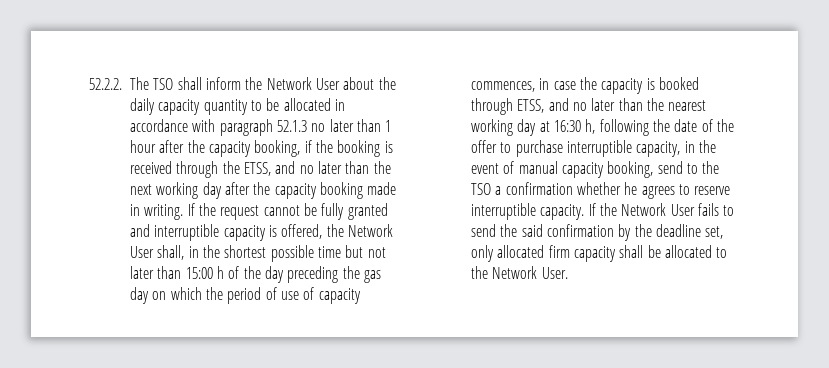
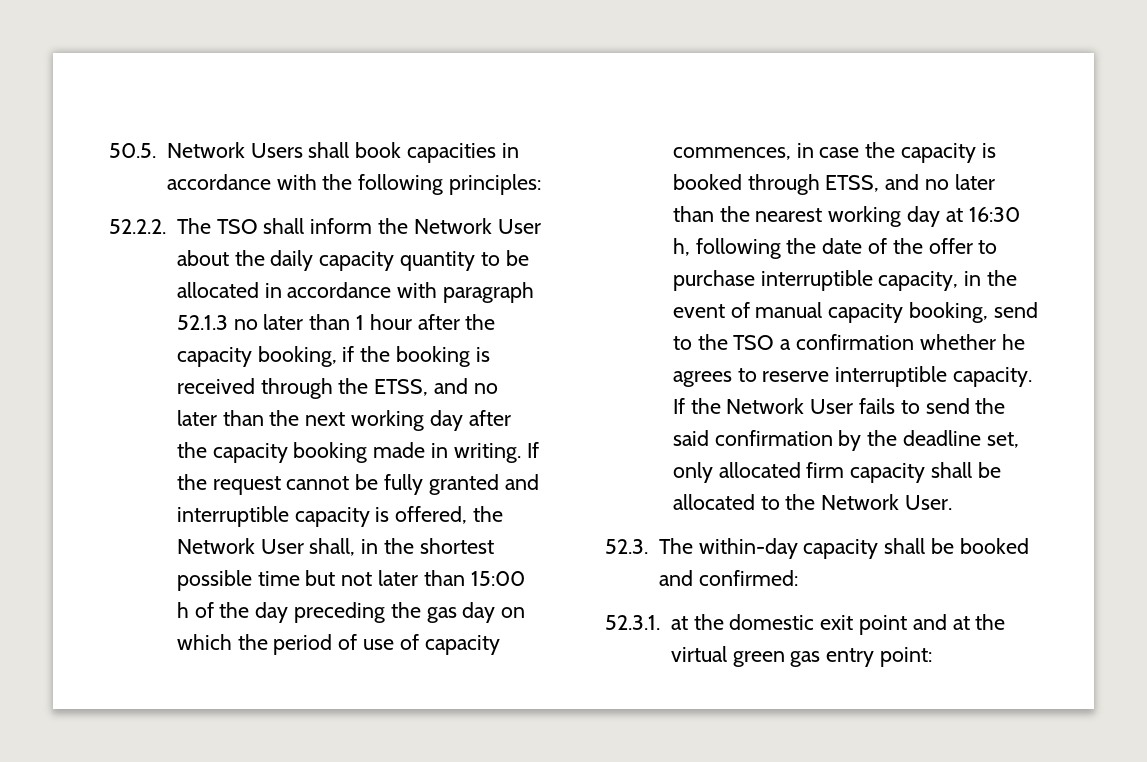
+ 50.5. Network Users shall book capacities in accordance with the following principles:
+ 52.3. The within-day capacity shall be booked and confirmed:
+ 52.3.1. at the domestic exit point and at the virtual green gas entry point:

